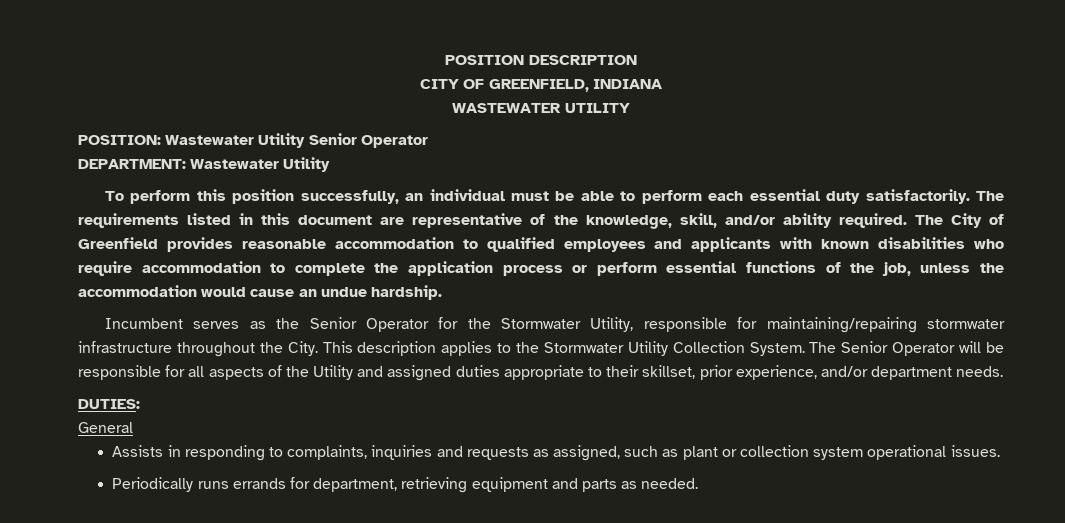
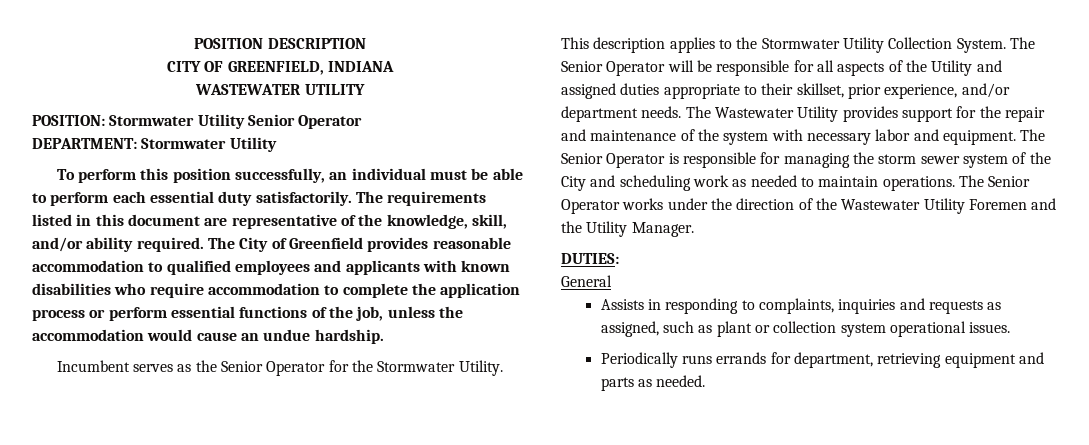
- POSITION: Wastewater Utility Senior Operator
+ POSITION: Stormwater Utility Senior Operator
- DEPARTMENT: Wastewater Utility
+ DEPARTMENT: Stormwater Utility
- Incumbent serves as the Senior Operator for the Stormwater Utility, responsible for maintaining/repairing stormwater infrastructure throughout the City.
+ Incumbent serves as the Senior Operator for the Stormwater Utility.
+ The Wastewater Utility provides support for the repair and maintenance of the system with necessary labor and equipment. The Senior Operator is responsible for managing the storm sewer system of the City and scheduling work as needed to maintain operations. The Senior Operator works under the direction of the Wastewater Utility Foremen and the Utility Manager.

